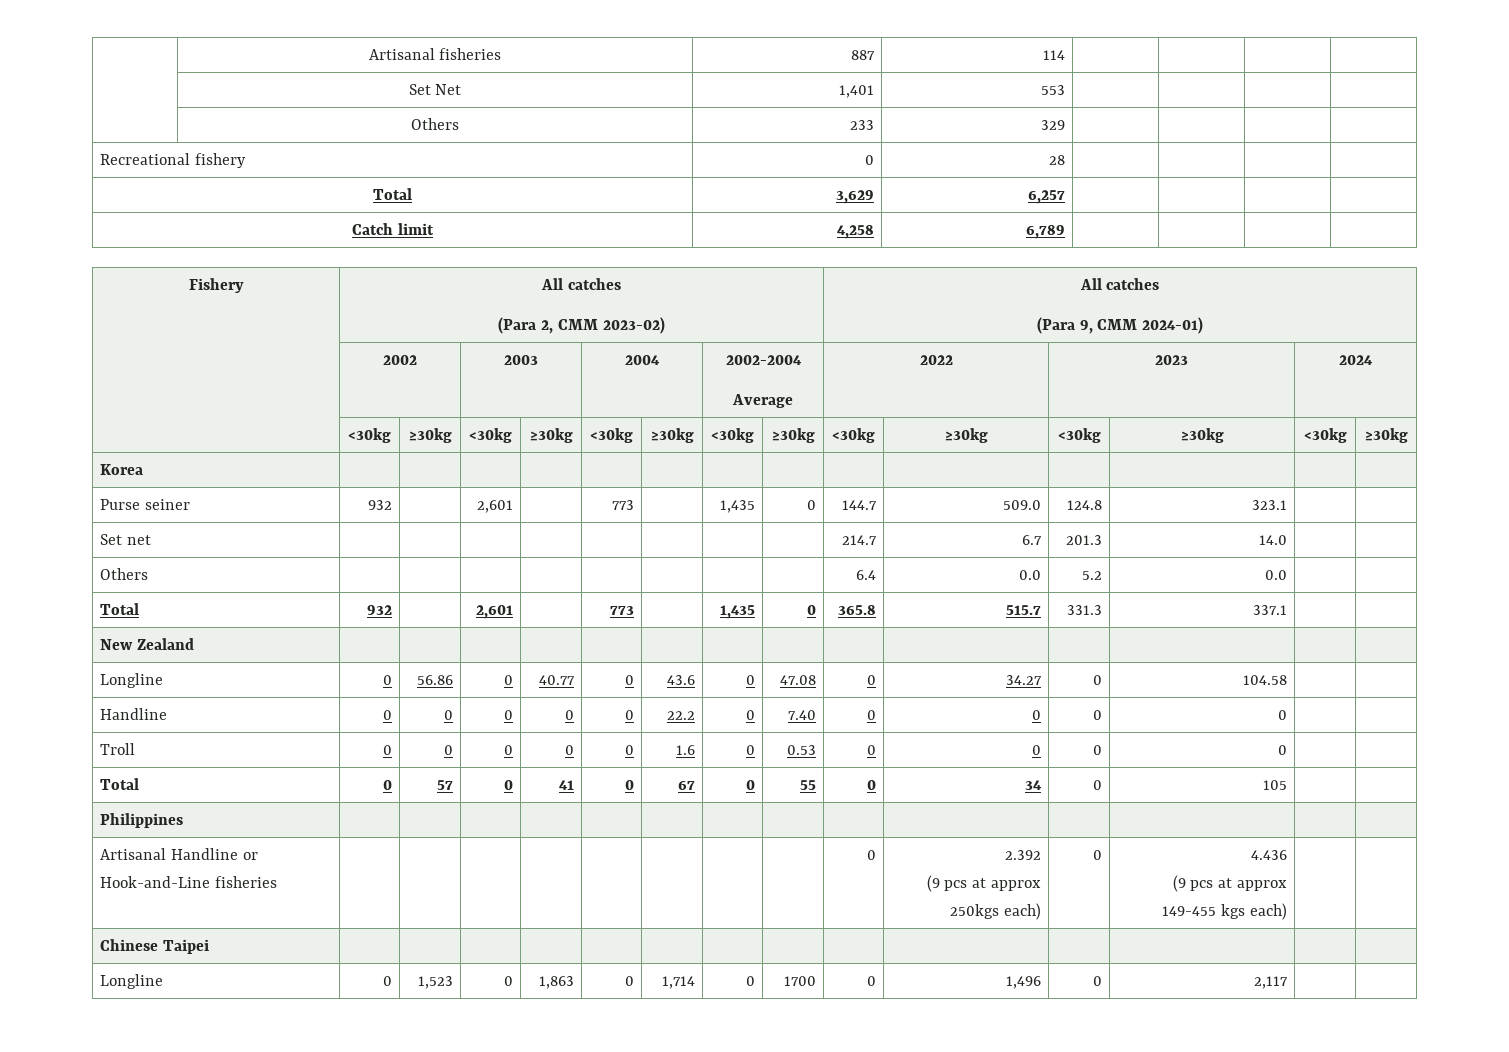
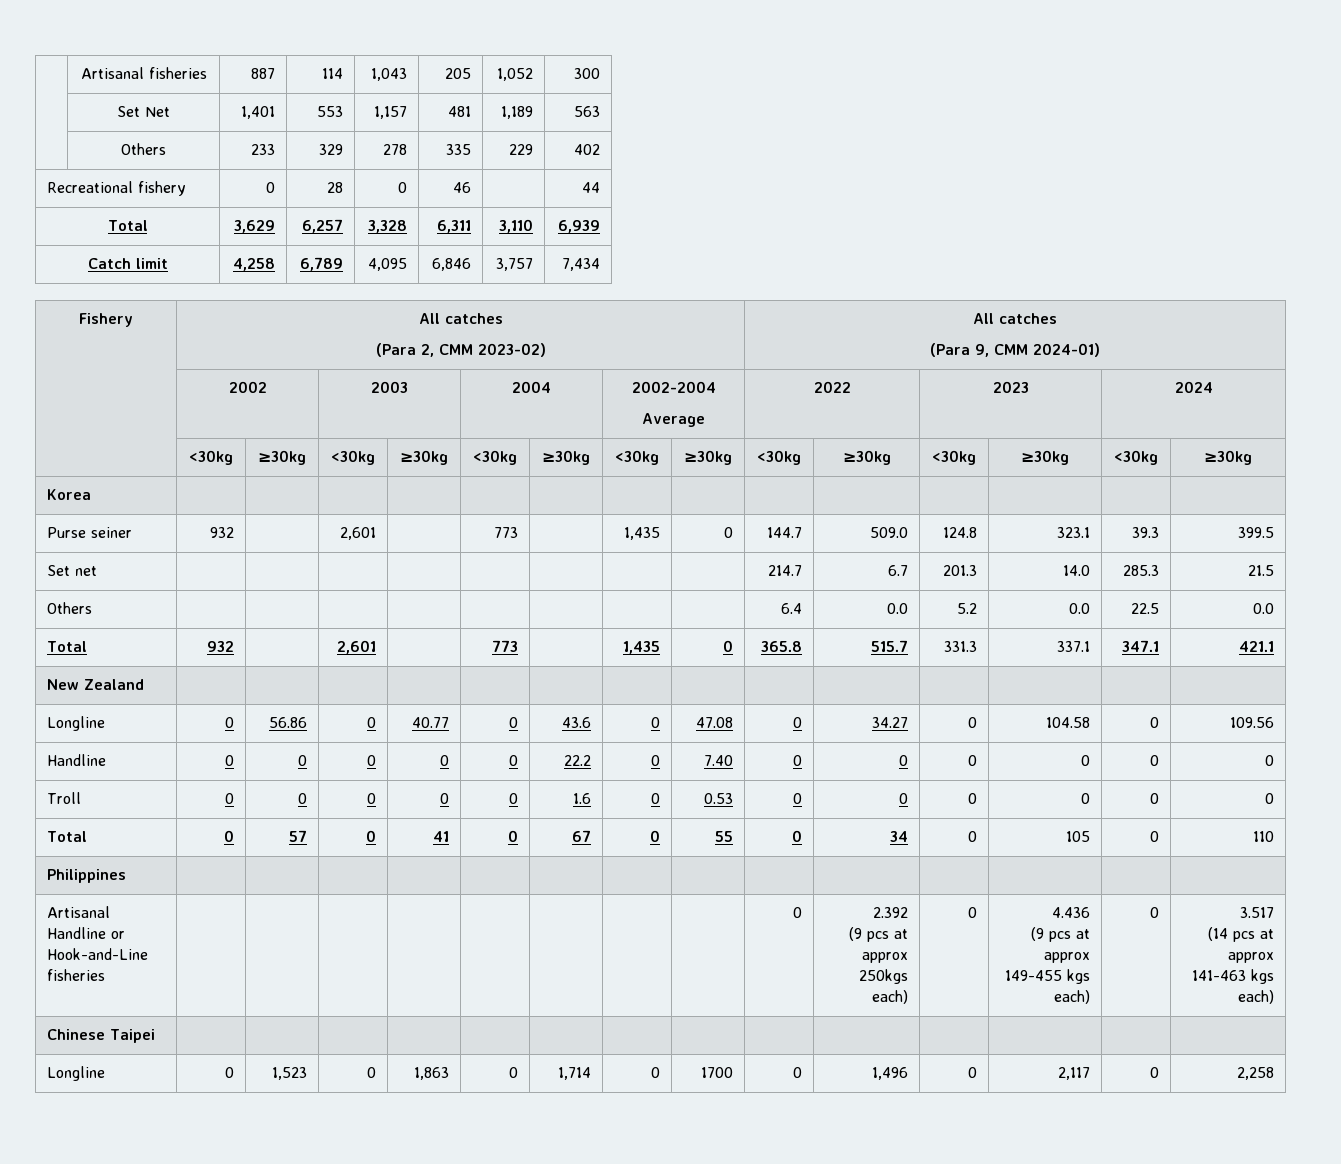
- | Artisanal fisheries | 887 | 114 | | | |
+ | Artisanal fisheries | 887 | 114 | 1,043 | 205 | 1,052 | 300
- | Set Net | 1,401 | 553 | | | |
+ | Set Net | 1,401 | 553 | 1,157 | 481 | 1,189 | 563
- | Others | 233 | 329 | | | |
+ | Others | 233 | 329 | 278 | 335 | 229 | 402
- Recreational fishery | 0 | 28 | | | |
+ Recreational fishery | 0 | 28 | 0 | 46 | | 44
- Total | 3,629 | 6,257 | | | |
+ Total | 3,629 | 6,257 | 3,328 | 6,311 | 3,110 | 6,939
- Catch limit | 4,258 | 6,789 | | | |
+ Catch limit | 4,258 | 6,789 | 4,095 | 6,846 | 3,757 | 7,434
- Purse seiner | 932 | | 2,601 | | 773 | | 1,435 | 0 | 144.7 | 509.0 | 124.8 | 323.1 | |
+ Purse seiner | 932 | | 2,601 | | 773 | | 1,435 | 0 | 144.7 | 509.0 | 124.8 | 323.1 | 39.3 | 399.5
- Set net | | | | | | | | | 214.7 | 6.7 | 201.3 | 14.0 | |
+ Set net | | | | | | | | | 214.7 | 6.7 | 201.3 | 14.0 | 285.3 | 21.5
- Others | | | | | | | | | 6.4 | 0.0 | 5.2 | 0.0 | |
+ Others | | | | | | | | | 6.4 | 0.0 | 5.2 | 0.0 | 22.5 | 0.0
- Total | 932 | | 2,601 | | 773 | | 1,435 | 0 | 365.8 | 515.7 | 331.3 | 337.1 | |
+ Total | 932 | | 2,601 | | 773 | | 1,435 | 0 | 365.8 | 515.7 | 331.3 | 337.1 | 347.1 | 421.1
- Longline | 0 | 56.86 | 0 | 40.77 | 0 | 43.6 | 0 | 47.08 | 0 | 34.27 | 0 | 104.58 | |
+ Longline | 0 | 56.86 | 0 | 40.77 | 0 | 43.6 | 0 | 47.08 | 0 | 34.27 | 0 | 104.58 | 0 | 109.56
- Handline | 0 | 0 | 0 | 0 | 0 | 22.2 | 0 | 7.40 | 0 | 0 | 0 | 0 | |
+ Handline | 0 | 0 | 0 | 0 | 0 | 22.2 | 0 | 7.40 | 0 | 0 | 0 | 0 | 0 | 0
- Troll | 0 | 0 | 0 | 0 | 0 | 1.6 | 0 | 0.53 | 0 | 0 | 0 | 0 | |
+ Troll | 0 | 0 | 0 | 0 | 0 | 1.6 | 0 | 0.53 | 0 | 0 | 0 | 0 | 0 | 0
- Total | 0 | 57 | 0 | 41 | 0 | 67 | 0 | 55 | 0 | 34 | 0 | 105 | |
+ Total | 0 | 57 | 0 | 41 | 0 | 67 | 0 | 55 | 0 | 34 | 0 | 105 | 0 | 110
  Artisanal Handline or Hook-and-Line fisheries | | | | | | | | | 0 | 2.392
  (9 pcs at approx 250kgs each) | 0 | 4.436
- (9 pcs at approx 149-455 kgs each) | |
+ (9 pcs at approx 149-455 kgs each) | 0 | 3.517
+ (14 pcs at approx 141-463 kgs each)
- Longline | 0 | 1,523 | 0 | 1,863 | 0 | 1,714 | 0 | 1700 | 0 | 1,496 | 0 | 2,117 | |
+ Longline | 0 | 1,523 | 0 | 1,863 | 0 | 1,714 | 0 | 1700 | 0 | 1,496 | 0 | 2,117 | 0 | 2,258

